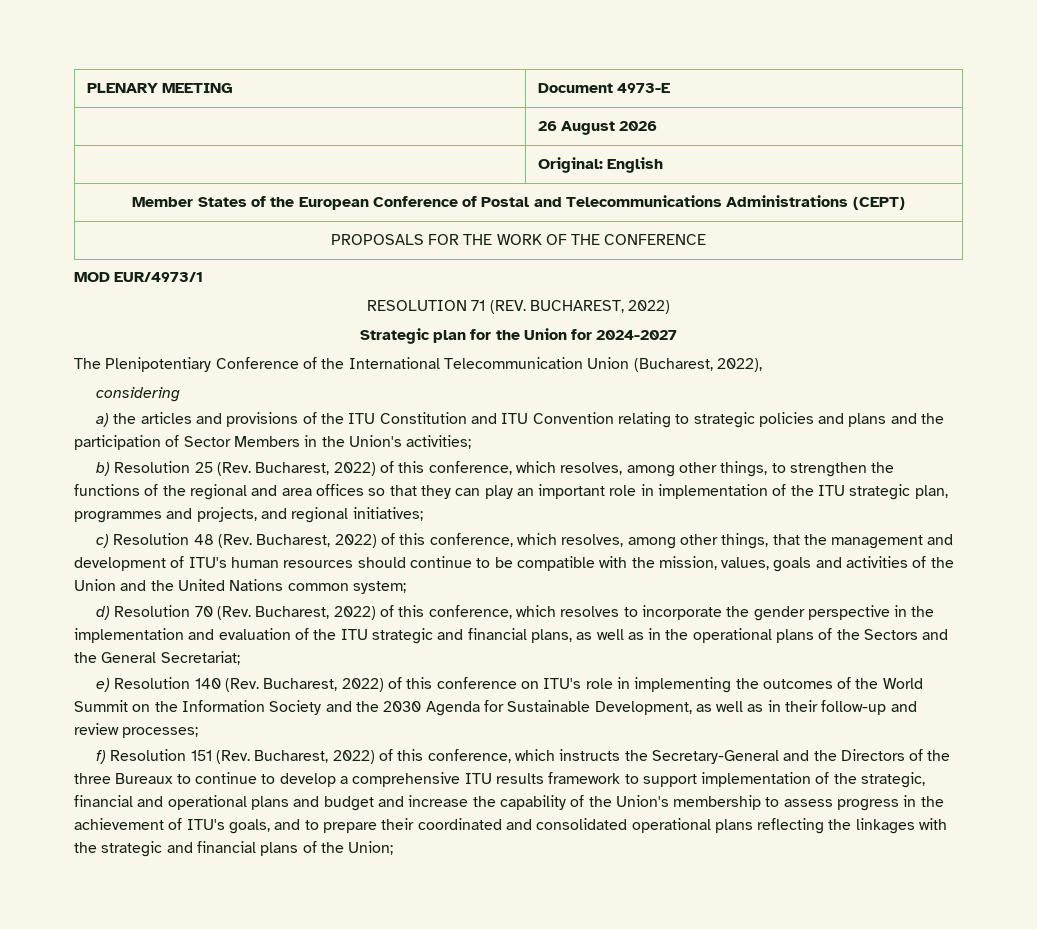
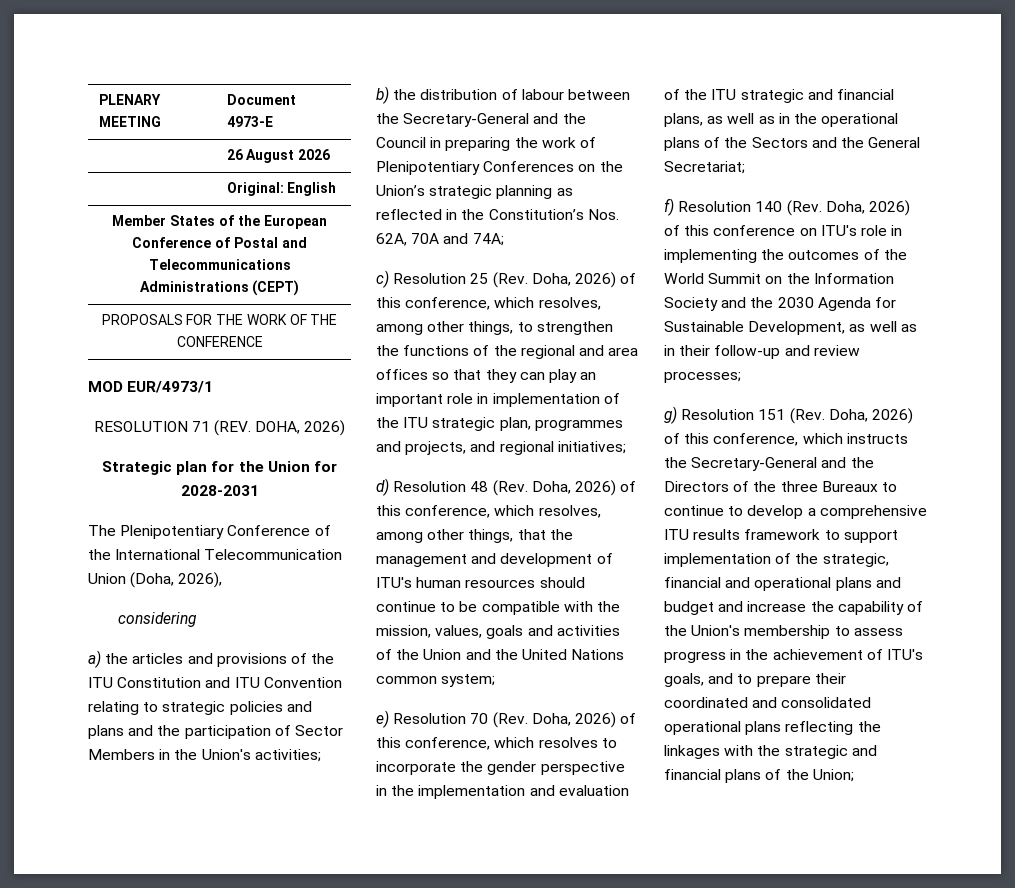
- RESOLUTION 71 (REV. BUCHAREST, 2022)
+ RESOLUTION 71 (REV. DOHA, 2026)
- Strategic plan for the Union for 2024-2027
+ Strategic plan for the Union for 2028-2031
- The Plenipotentiary Conference of the International Telecommunication Union (Bucharest, 2022),
+ The Plenipotentiary Conference of the International Telecommunication Union (Doha, 2026),
- b) Resolution 25 (Rev. Bucharest, 2022) of this conference, which resolves, among other things, to strengthen the functions of the regional and area offices so that they can play an important role in implementation of the ITU strategic plan, programmes and projects, and regional initiatives;
+ b) the distribution of labour between the Secretary-General and the Council in preparing the work of Plenipotentiary Conferences on the Union’s strategic planning as reflected in the Constitution’s Nos. 62A, 70A and 74A;
+ c) Resolution 25 (Rev. Doha, 2026) of this conference, which resolves, among other things, to strengthen the functions of the regional and area offices so that they can play an important role in implementation of the ITU strategic plan, programmes and projects, and regional initiatives;
- c) Resolution 48 (Rev. Bucharest, 2022) of this conference, which resolves, among other things, that the management and development of ITU's human resources should continue to be compatible with the mission, values, goals and activities of the Union and the United Nations common system;
+ d) Resolution 48 (Rev. Doha, 2026) of this conference, which resolves, among other things, that the management and development of ITU's human resources should continue to be compatible with the mission, values, goals and activities of the Union and the United Nations common system;
- d) Resolution 70 (Rev. Bucharest, 2022) of this conference, which resolves to incorporate the gender perspective in the implementation and evaluation of the ITU strategic and financial plans, as well as in the operational plans of the Sectors and the General Secretariat;
+ e) Resolution 70 (Rev. Doha, 2026) of this conference, which resolves to incorporate the gender perspective in the implementation and evaluation of the ITU strategic and financial plans, as well as in the operational plans of the Sectors and the General Secretariat;
- e) Resolution 140 (Rev. Bucharest, 2022) of this conference on ITU's role in implementing the outcomes of the World Summit on the Information Society and the 2030 Agenda for Sustainable Development, as well as in their follow-up and review processes;
+ f) Resolution 140 (Rev. Doha, 2026) of this conference on ITU's role in implementing the outcomes of the World Summit on the Information Society and the 2030 Agenda for Sustainable Development, as well as in their follow-up and review processes;
- f) Resolution 151 (Rev. Bucharest, 2022) of this conference, which instructs the Secretary-General and the Directors of the three Bureaux to continue to develop a comprehensive ITU results framework to support implementation of the strategic, financial and operational plans and budget and increase the capability of the Union's membership to assess progress in the achievement of ITU's goals, and to prepare their coordinated and consolidated operational plans reflecting the linkages with the strategic and financial plans of the Union;
+ g) Resolution 151 (Rev. Doha, 2026) of this conference, which instructs the Secretary-General and the Directors of the three Bureaux to continue to develop a comprehensive ITU results framework to support implementation of the strategic, financial and operational plans and budget and increase the capability of the Union's membership to assess progress in the achievement of ITU's goals, and to prepare their coordinated and consolidated operational plans reflecting the linkages with the strategic and financial plans of the Union;

